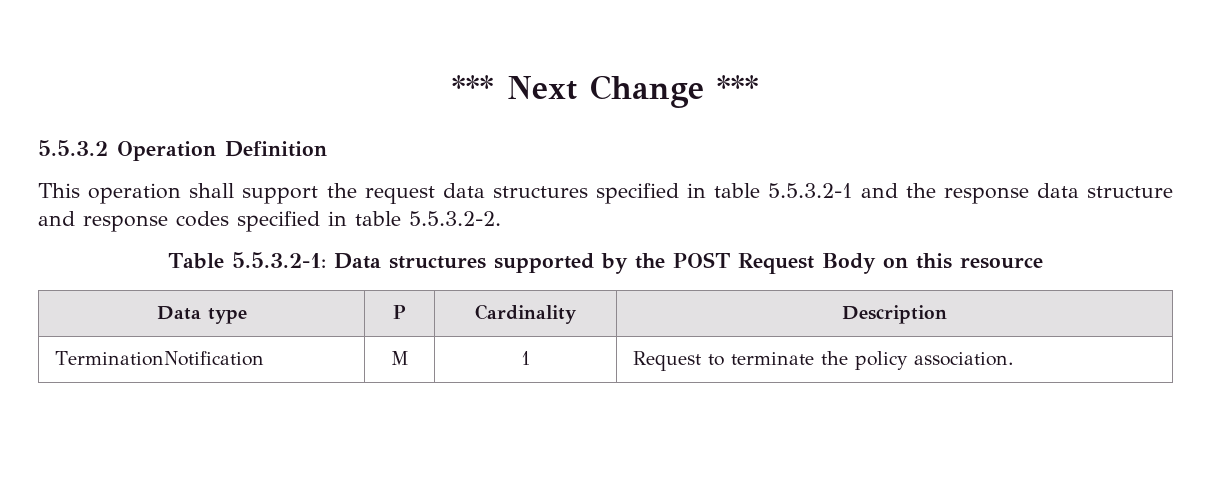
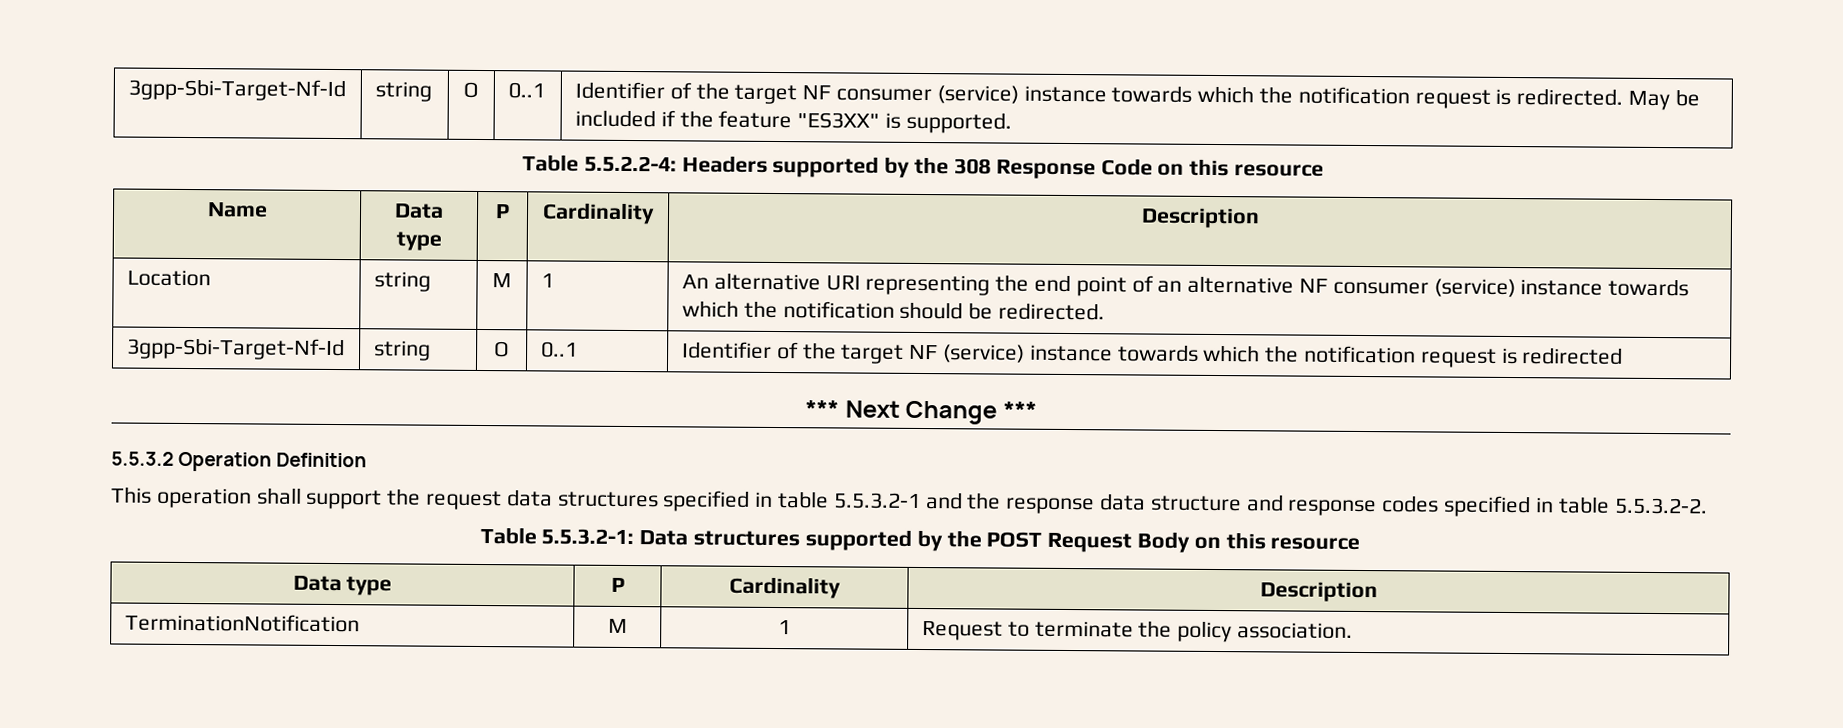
+ 3gpp-Sbi-Target-Nf-Id | string | O | 0..1 | Identifier of the target NF consumer (service) instance towards which the notification request is redirected. May be included if the feature "ES3XX" is supported.
+ Table 5.5.2.2-4: Headers supported by the 308 Response Code on this resource
+ Name | Data type | P | Cardinality | Description
+ Location | string | M | 1 | An alternative URI representing the end point of an alternative NF consumer (service) instance towards which the notification should be redirected.
+ 3gpp-Sbi-Target-Nf-Id | string | O | 0..1 | Identifier of the target NF (service) instance towards which the notification request is redirected

